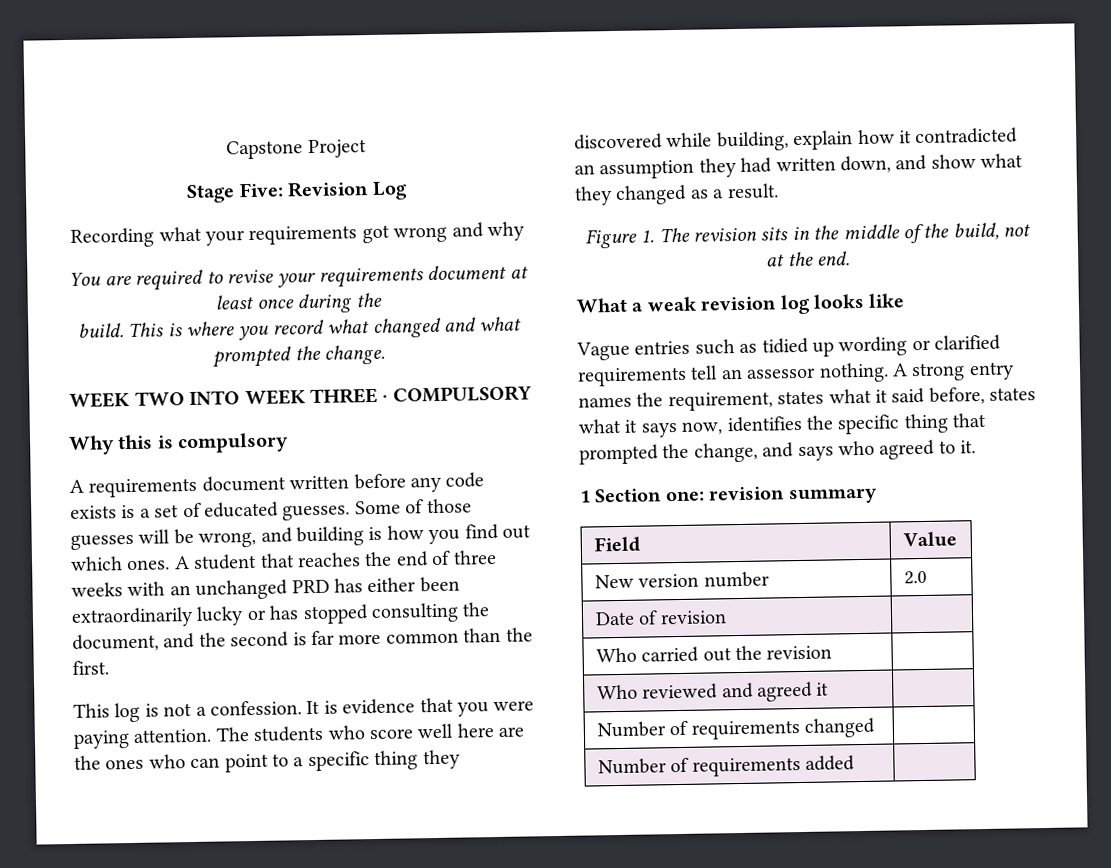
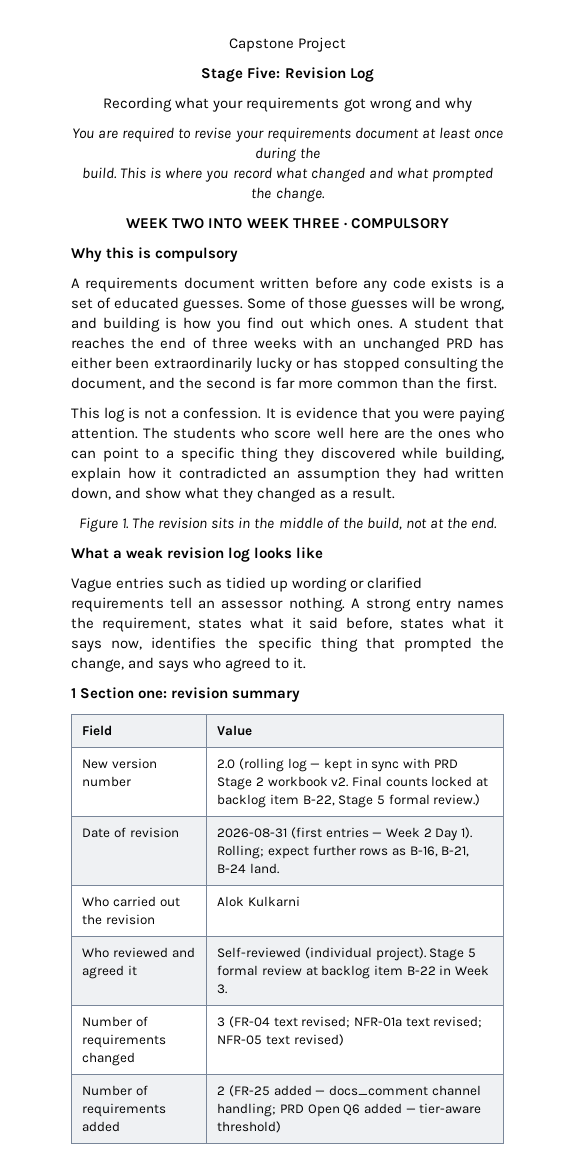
- New version number | 2.0
- Date of revision |
+ New version number | 2.0 (rolling log — kept in sync with PRD Stage 2 workbook v2. Final counts locked at backlog item B-22, Stage 5 formal review.)
+ Date of revision | 2026-08-31 (first entries — Week 2 Day 1). Rolling; expect further rows as B-16, B-21, B-24 land.
- Who carried out the revision |
+ Who carried out the revision | Alok Kulkarni
- Who reviewed and agreed it |
- Number of requirements changed |
- Number of requirements added |
+ Who reviewed and agreed it | Self-reviewed (individual project). Stage 5 formal review at backlog item B-22 in Week 3.
+ Number of requirements changed | 3 (FR-04 text revised; NFR-01a text revised; NFR-05 text revised)
+ Number of requirements added | 2 (FR-25 added — docs_comment channel handling; PRD Open Q6 added — tier-aware threshold)

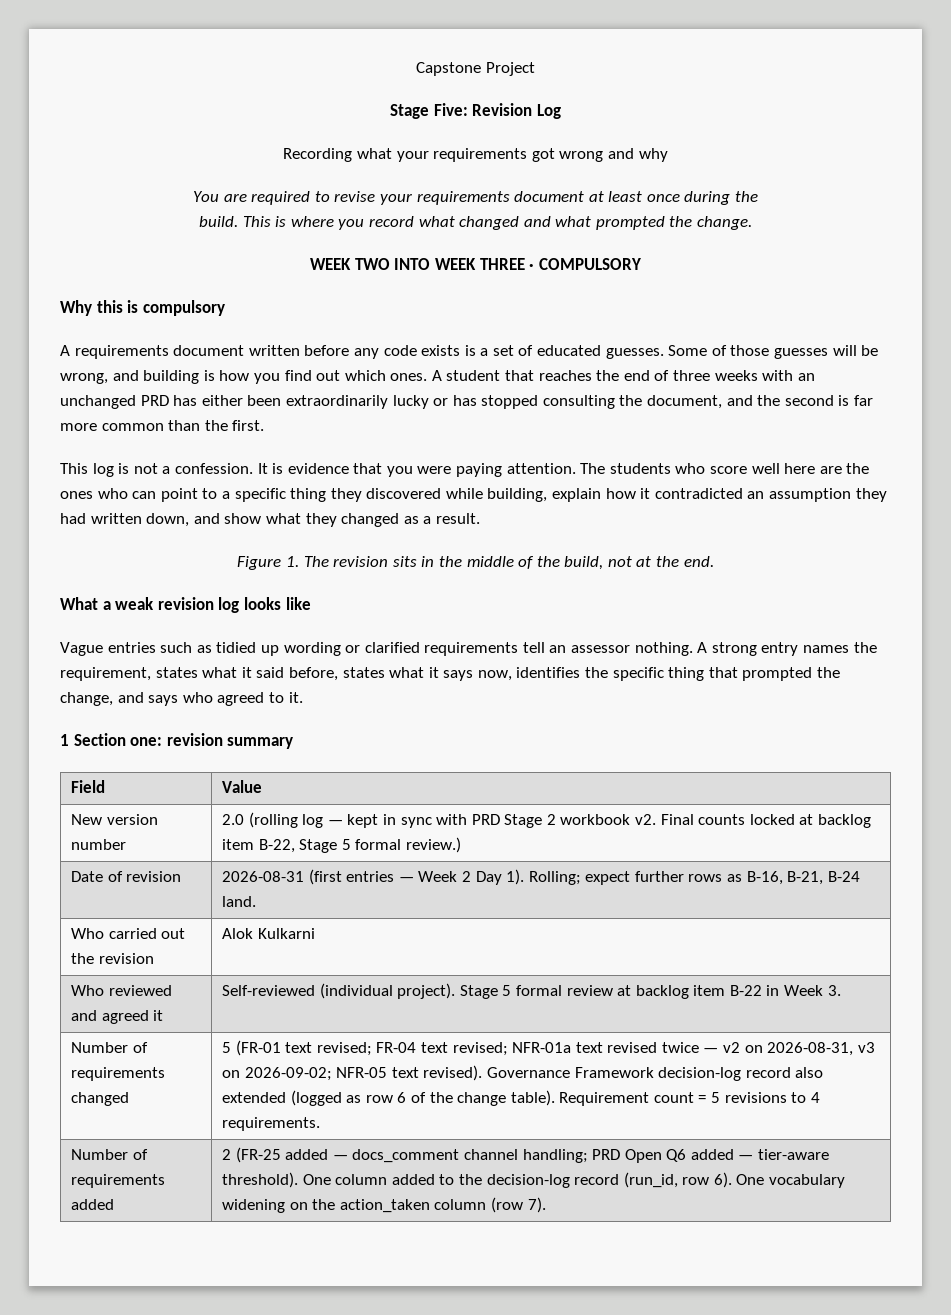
- 3 (FR-04 text revised; NFR-01a text revised; NFR-05 text revised)
+ 5 (FR-01 text revised; FR-04 text revised; NFR-01a text revised twice — v2 on 2026-08-31, v3 on 2026-09-02; NFR-05 text revised). Governance Framework decision-log record also extended (logged as row 6 of the change table). Requirement count = 5 revisions to 4 requirements.
- Number of requirements added | 2 (FR-25 added — docs_comment channel handling; PRD Open Q6 added — tier-aware threshold)
+ Number of requirements added | 2 (FR-25 added — docs_comment channel handling; PRD Open Q6 added — tier-aware threshold). One column added to the decision-log record (run_id, row 6). One vocabulary widening on the action_taken column (row 7).

